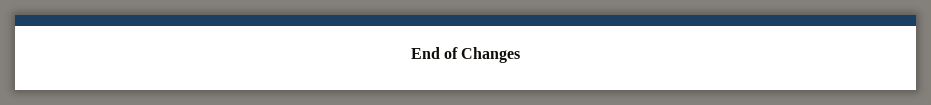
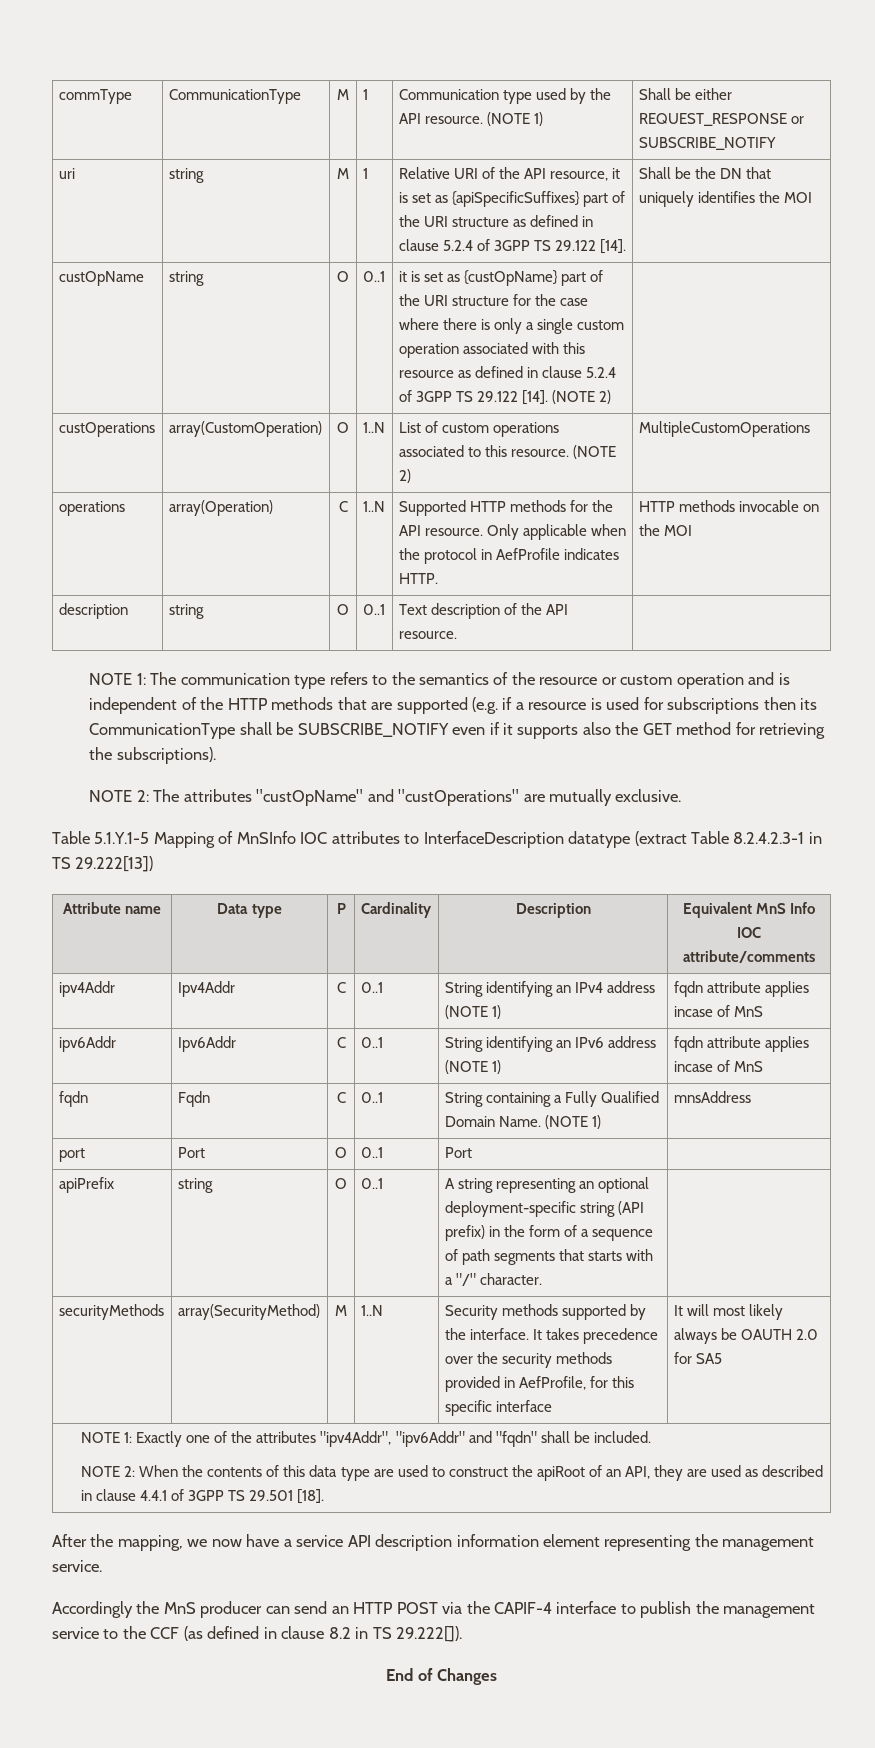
+ commType | CommunicationType | M | 1 | Communication type used by the API resource. (NOTE 1) | Shall be either REQUEST_RESPONSE or SUBSCRIBE_NOTIFY
+ uri | string | M | 1 | Relative URI of the API resource, it is set as {apiSpecificSuffixes} part of the URI structure as defined in clause 5.2.4 of 3GPP TS 29.122 [14]. | Shall be the DN that uniquely identifies the MOI
+ custOpName | string | O | 0..1 | it is set as {custOpName} part of the URI structure for the case where there is only a single custom operation associated with this resource as defined in clause 5.2.4 of 3GPP TS 29.122 [14]. (NOTE 2) |
+ custOperations | array(CustomOperation) | O | 1..N | List of custom operations associated to this resource. (NOTE 2) | MultipleCustomOperations
+ operations | array(Operation) | C | 1..N | Supported HTTP methods for the API resource. Only applicable when the protocol in AefProfile indicates HTTP. | HTTP methods invocable on the MOI
+ description | string | O | 0..1 | Text description of the API resource. |
+ NOTE 1: The communication type refers to the semantics of the resource or custom operation and is independent of the HTTP methods that are supported (e.g. if a resource is used for subscriptions then its CommunicationType shall be SUBSCRIBE_NOTIFY even if it supports also the GET method for retrieving the subscriptions).
+ NOTE 2: The attributes "custOpName" and "custOperations" are mutually exclusive.
+ Table 5.1.Y.1-5 Mapping of MnSInfo IOC attributes to InterfaceDescription datatype (extract Table 8.2.4.2.3-1 in TS 29.222[13])
+ Attribute name | Data type | P | Cardinality | Description | Equivalent MnS Info IOC attribute/comments
+ ipv4Addr | Ipv4Addr | C | 0..1 | String identifying an IPv4 address (NOTE 1) | fqdn attribute applies incase of MnS
+ ipv6Addr | Ipv6Addr | C | 0..1 | String identifying an IPv6 address (NOTE 1) | fqdn attribute applies incase of MnS
+ fqdn | Fqdn | C | 0..1 | String containing a Fully Qualified Domain Name. (NOTE 1) | mnsAddress
+ port | Port | O | 0..1 | Port |
+ apiPrefix | string | O | 0..1 | A string representing an optional deployment-specific string (API prefix) in the form of a sequence of path segments that starts with a "/" character. |
+ securityMethods | array(SecurityMethod) | M | 1..N | Security methods supported by the interface. It takes precedence over the security methods provided in AefProfile, for this specific interface | It will most likely always be OAUTH 2.0 for SA5
+ NOTE 1: Exactly one of the attributes "ipv4Addr", "ipv6Addr" and "fqdn" shall be included.
+ NOTE 2: When the contents of this data type are used to construct the apiRoot of an API, they are used as described in clause 4.4.1 of 3GPP TS 29.501 [18].
+ After the mapping, we now have a service API description information element representing the management service.
+ Accordingly the MnS producer can send an HTTP POST via the CAPIF-4 interface to publish the management service to the CCF (as defined in clause 8.2 in TS 29.222[]).

